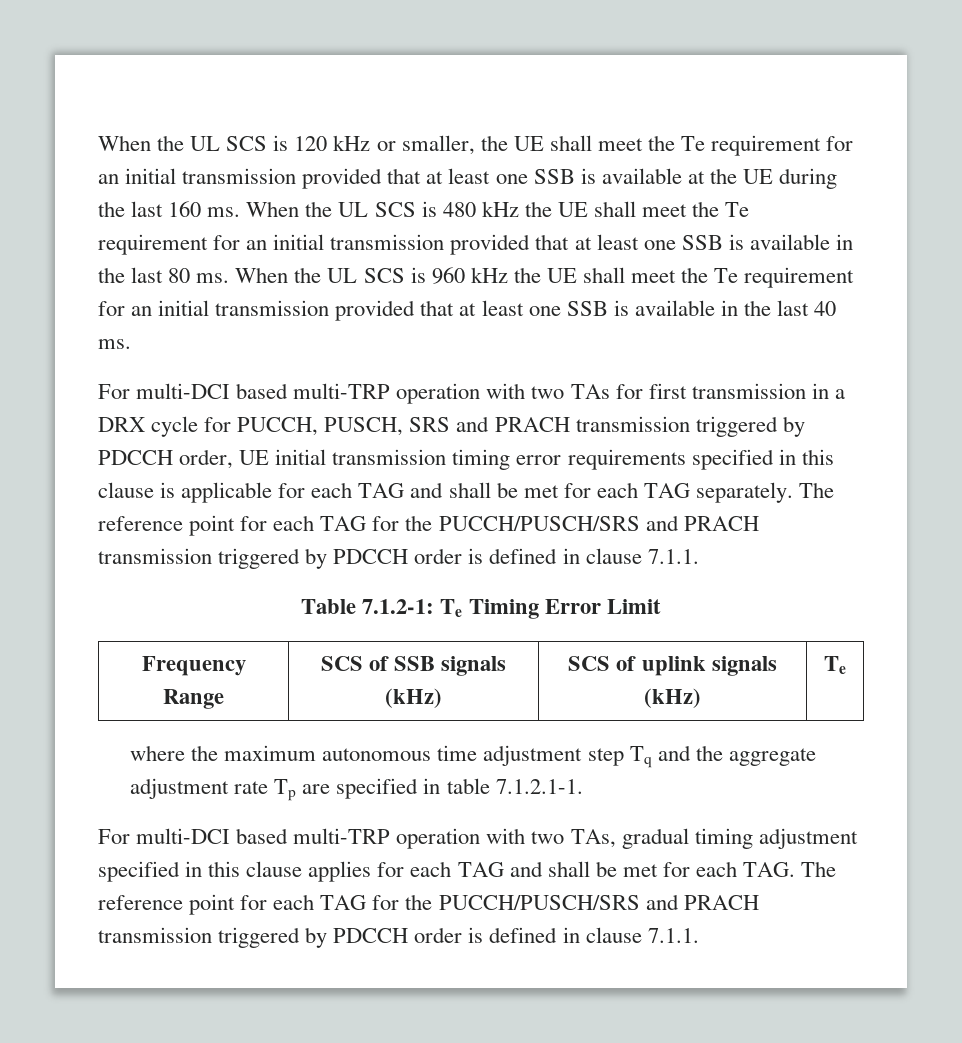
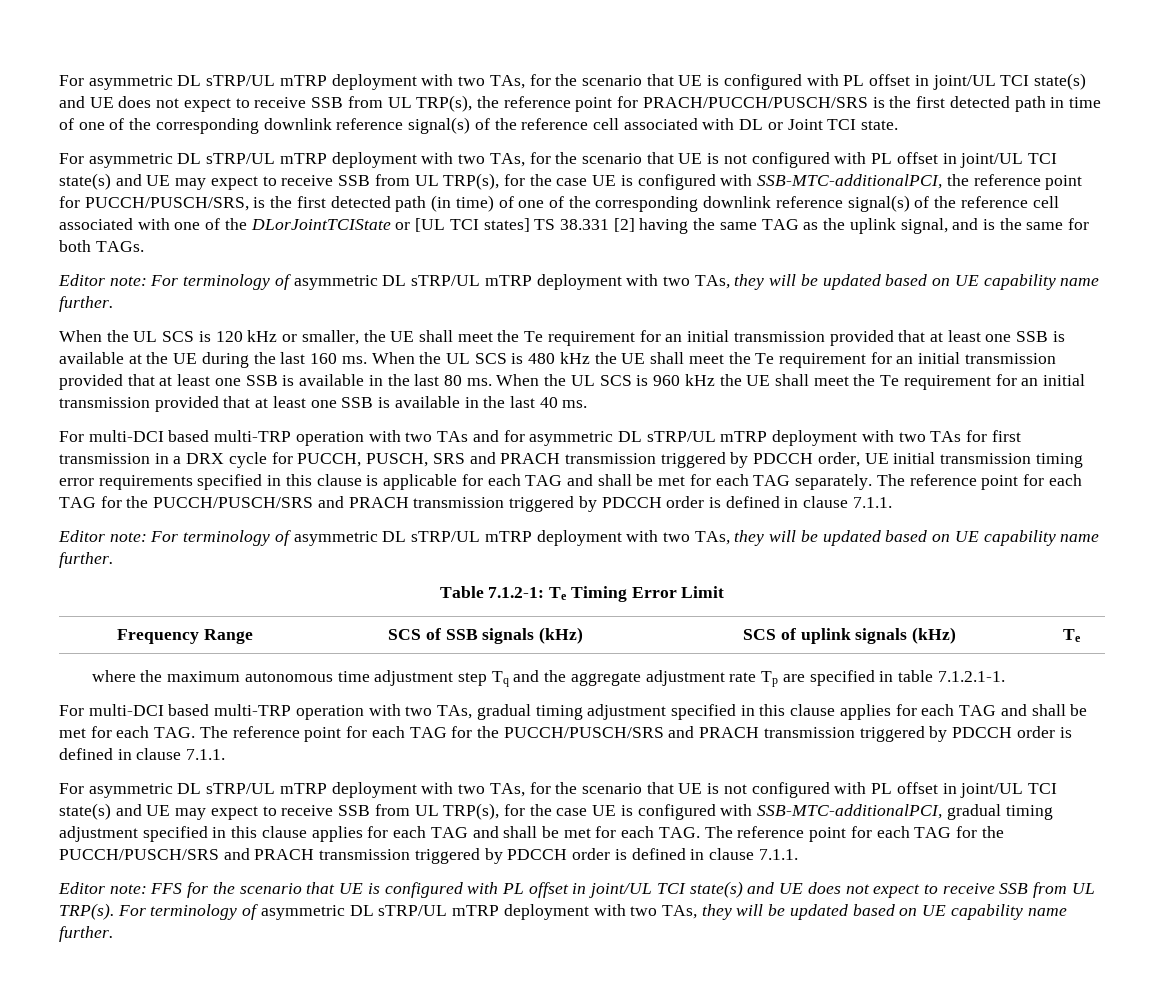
+ For asymmetric DL sTRP/UL mTRP deployment with two TAs, for the scenario that UE is configured with PL offset in joint/UL TCI state(s) and UE does not expect to receive SSB from UL TRP(s), the reference point for PRACH/PUCCH/PUSCH/SRS is the first detected path in time of one of the corresponding downlink reference signal(s) of the reference cell associated with DL or Joint TCI state.
+ For asymmetric DL sTRP/UL mTRP deployment with two TAs, for the scenario that UE is not configured with PL offset in joint/UL TCI state(s) and UE may expect to receive SSB from UL TRP(s), for the case UE is configured with SSB-MTC-additionalPCI, the reference point for PUCCH/PUSCH/SRS, is the first detected path (in time) of one of the corresponding downlink reference signal(s) of the reference cell associated with one of the DLorJointTCIState or [UL TCI states] TS 38.331 [2] having the same TAG as the uplink signal, and is the same for both TAGs.
+ Editor note: For terminology of asymmetric DL sTRP/UL mTRP deployment with two TAs, they will be updated based on UE capability name further.
- For multi-DCI based multi-TRP operation with two TAs for first transmission in a DRX cycle for PUCCH, PUSCH, SRS and PRACH transmission triggered by PDCCH order, UE initial transmission timing error requirements specified in this clause is applicable for each TAG and shall be met for each TAG separately. The reference point for each TAG for the PUCCH/PUSCH/SRS and PRACH transmission triggered by PDCCH order is defined in clause 7.1.1.
+ For multi-DCI based multi-TRP operation with two TAs and for asymmetric DL sTRP/UL mTRP deployment with two TAs for first transmission in a DRX cycle for PUCCH, PUSCH, SRS and PRACH transmission triggered by PDCCH order, UE initial transmission timing error requirements specified in this clause is applicable for each TAG and shall be met for each TAG separately. The reference point for each TAG for the PUCCH/PUSCH/SRS and PRACH transmission triggered by PDCCH order is defined in clause 7.1.1.
+ Editor note: For terminology of asymmetric DL sTRP/UL mTRP deployment with two TAs, they will be updated based on UE capability name further.
+ For asymmetric DL sTRP/UL mTRP deployment with two TAs, for the scenario that UE is not configured with PL offset in joint/UL TCI state(s) and UE may expect to receive SSB from UL TRP(s), for the case UE is configured with SSB-MTC-additionalPCI, gradual timing adjustment specified in this clause applies for each TAG and shall be met for each TAG. The reference point for each TAG for the PUCCH/PUSCH/SRS and PRACH transmission triggered by PDCCH order is defined in clause 7.1.1.
+ Editor note: FFS for the scenario that UE is configured with PL offset in joint/UL TCI state(s) and UE does not expect to receive SSB from UL TRP(s). For terminology of asymmetric DL sTRP/UL mTRP deployment with two TAs, they will be updated based on UE capability name further.

